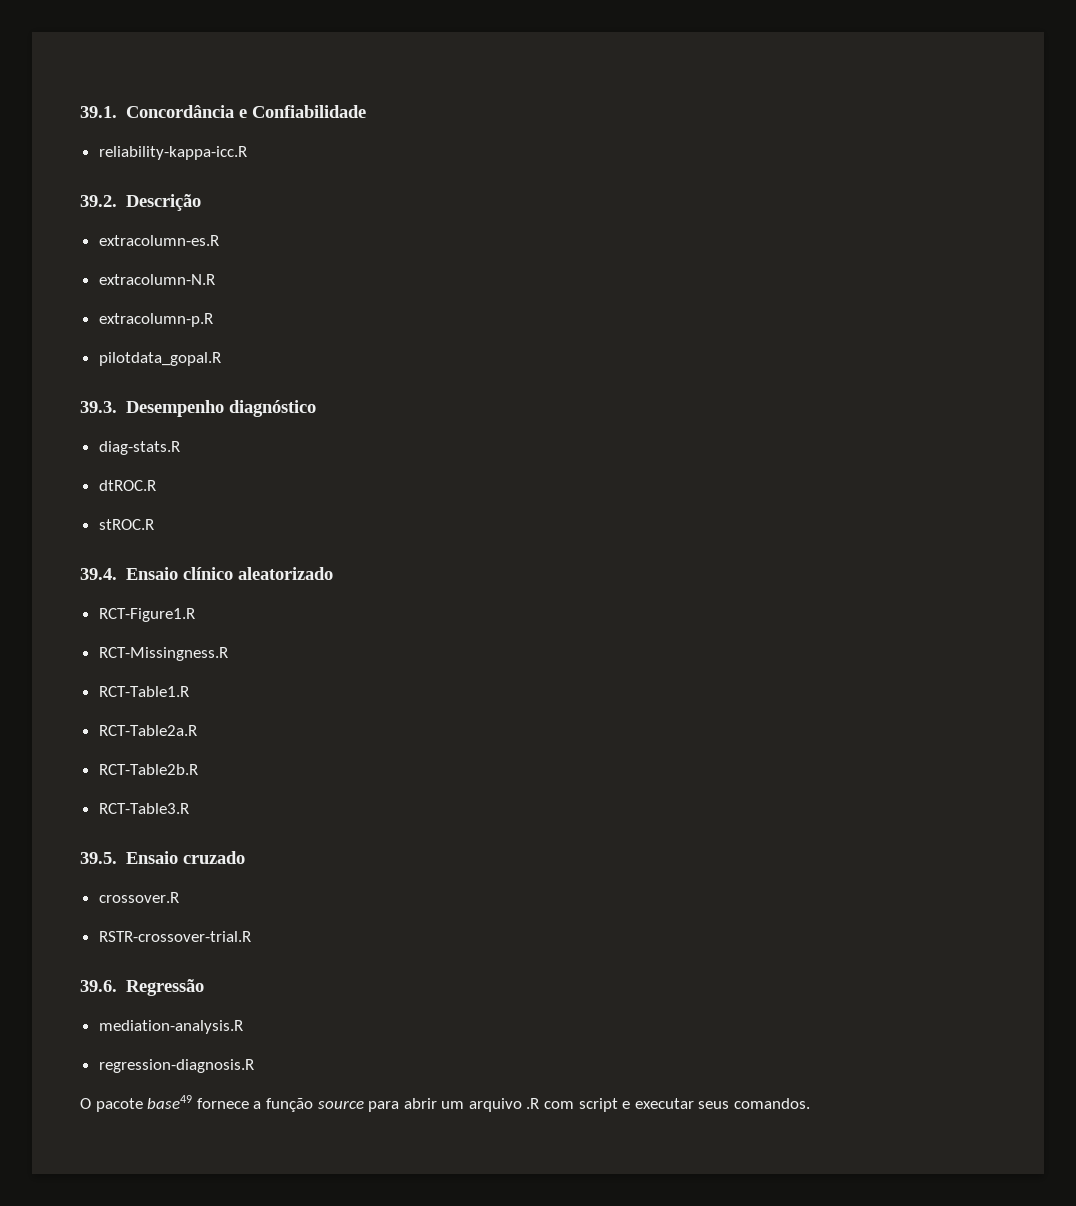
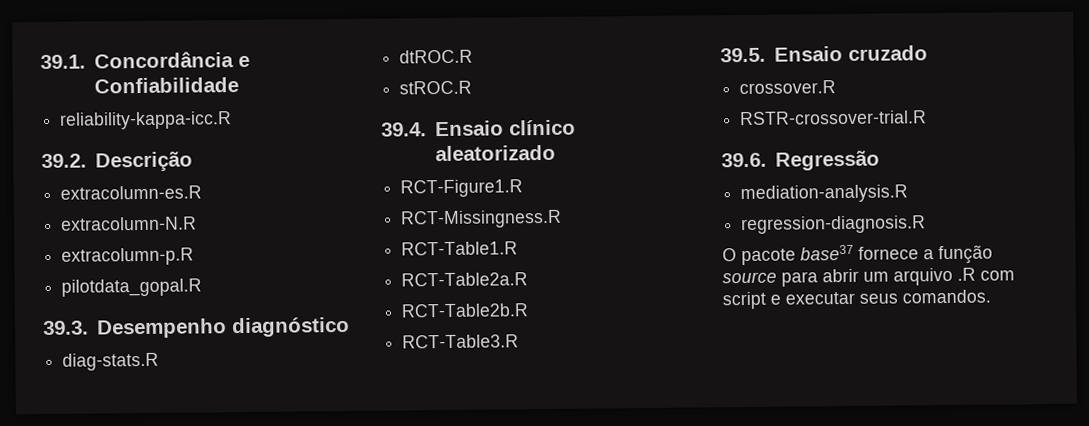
- O pacote base49 fornece a função source para abrir um arquivo .R com script e executar seus comandos.
+ O pacote base37 fornece a função source para abrir um arquivo .R com script e executar seus comandos.

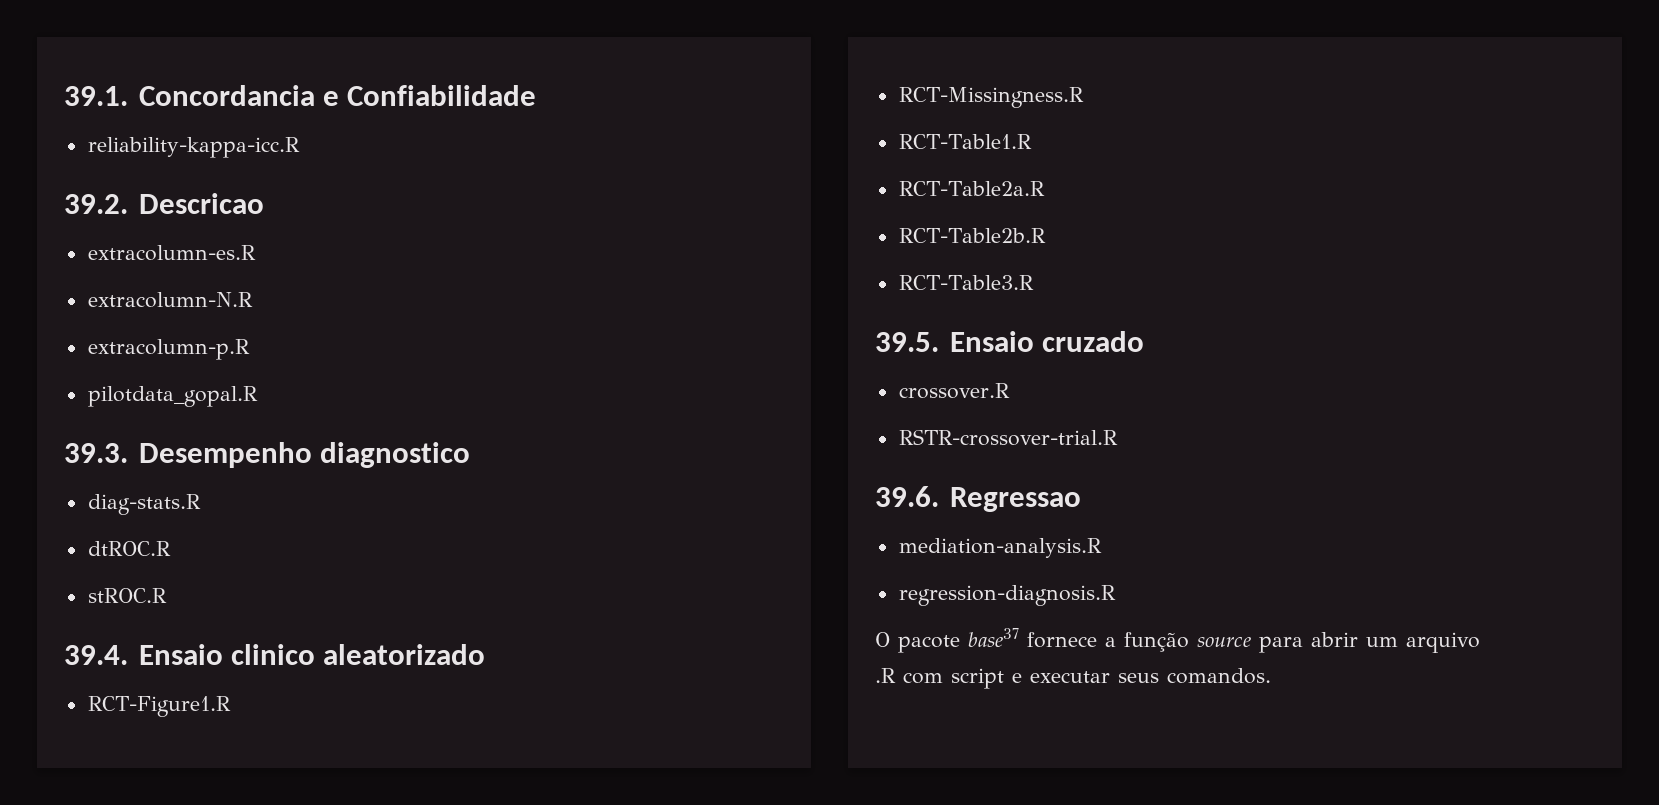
- 39.1. Concordância e Confiabilidade
+ 39.1. Concordancia e Confiabilidade
- 39.2. Descrição
+ 39.2. Descricao
- 39.3. Desempenho diagnóstico
+ 39.3. Desempenho diagnostico
- 39.4. Ensaio clínico aleatorizado
+ 39.4. Ensaio clinico aleatorizado
- 39.6. Regressão
+ 39.6. Regressao

